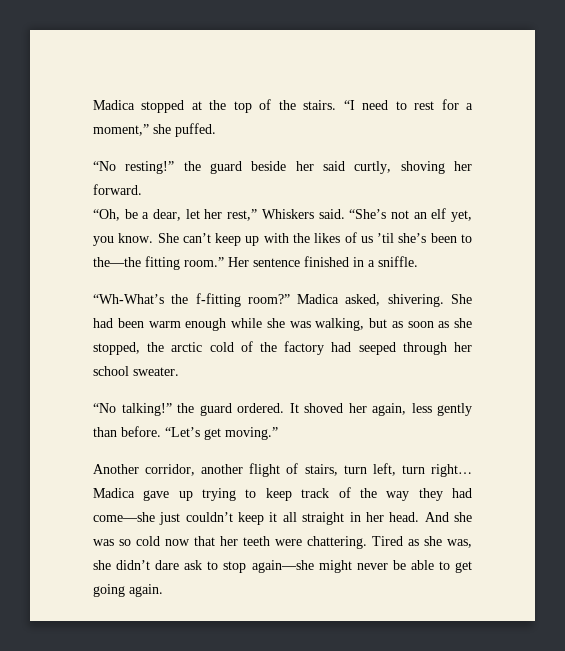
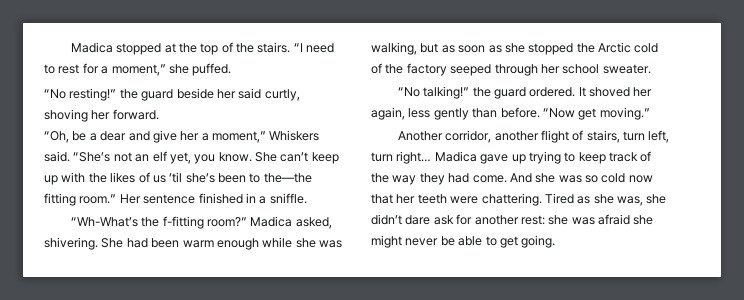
- “Oh, be a dear, let her rest,” Whiskers said.
+ “Oh, be a dear and give her a moment,” Whiskers said.
- She had been warm enough while she was walking, but as soon as she stopped, the arctic cold of the factory had seeped through her school sweater.
+ She had been warm enough while she was walking, but as soon as she stopped the Arctic cold of the factory seeped through her school sweater.
- “Let’s get moving.”
+ “Now get moving.”
- Madica gave up trying to keep track of the way they had come—she just couldn’t keep it all straight in her head.
+ Madica gave up trying to keep track of the way they had come.
- Tired as she was, she didn’t dare ask to stop again—she might never be able to get going again.
+ Tired as she was, she didn’t dare ask for another rest: she was afraid she might never be able to get going.

